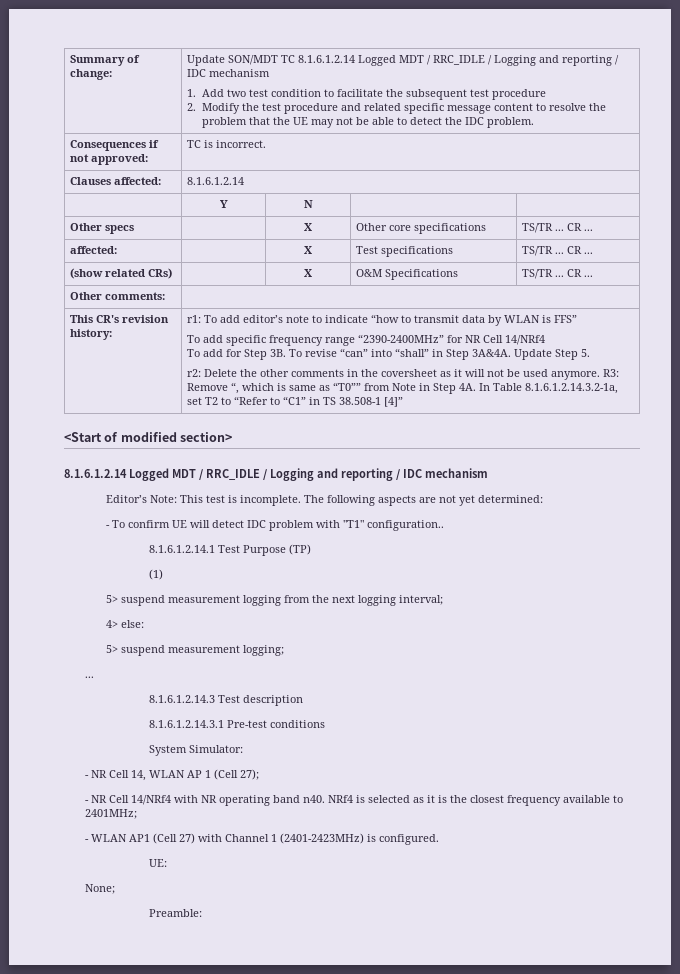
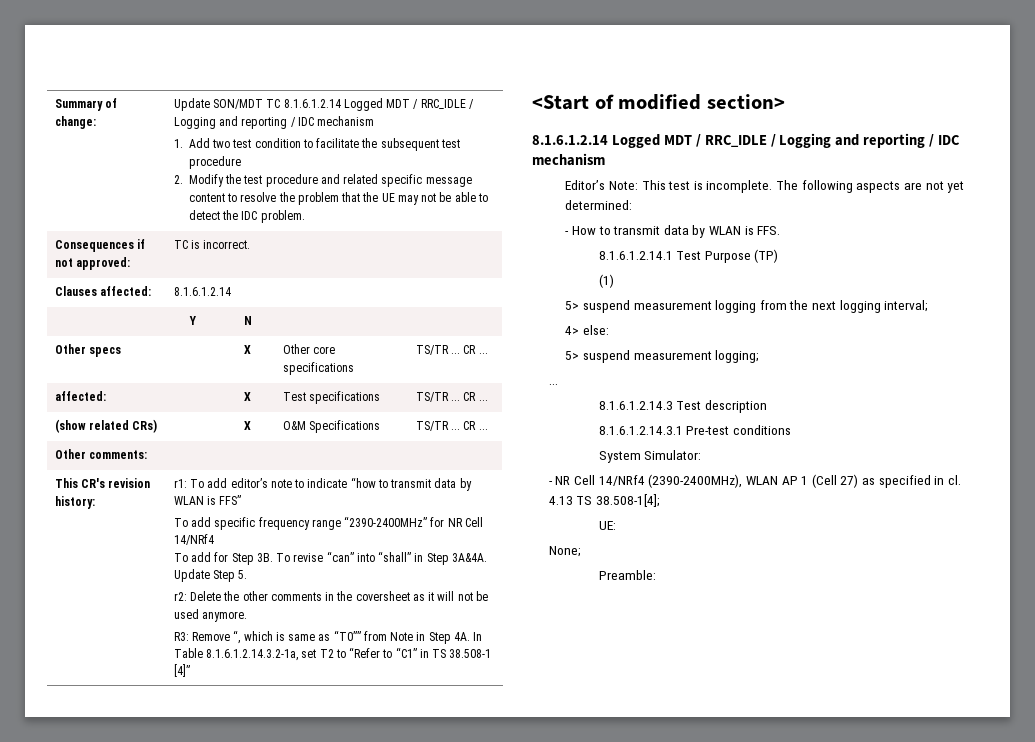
- r2: Delete the other comments in the coversheet as it will not be used anymore. R3: Remove “, which is same as “T0”” from Note in Step 4A.
+ r2: Delete the other comments in the coversheet as it will not be used anymore.
+ R3: Remove “, which is same as “T0”” from Note in Step 4A.
- - To confirm UE will detect IDC problem with "T1" configuration..
+ - How to transmit data by WLAN is FFS.
- - NR Cell 14, WLAN AP 1 (Cell 27);
- - NR Cell 14/NRf4 with NR operating band n40. NRf4 is selected as it is the closest frequency available to 2401MHz;
- - WLAN AP1 (Cell 27) with Channel 1 (2401-2423MHz) is configured.
+ - NR Cell 14/NRf4 (2390-2400MHz), WLAN AP 1 (Cell 27) as specified in cl. 4.13 TS 38.508-1[4];

